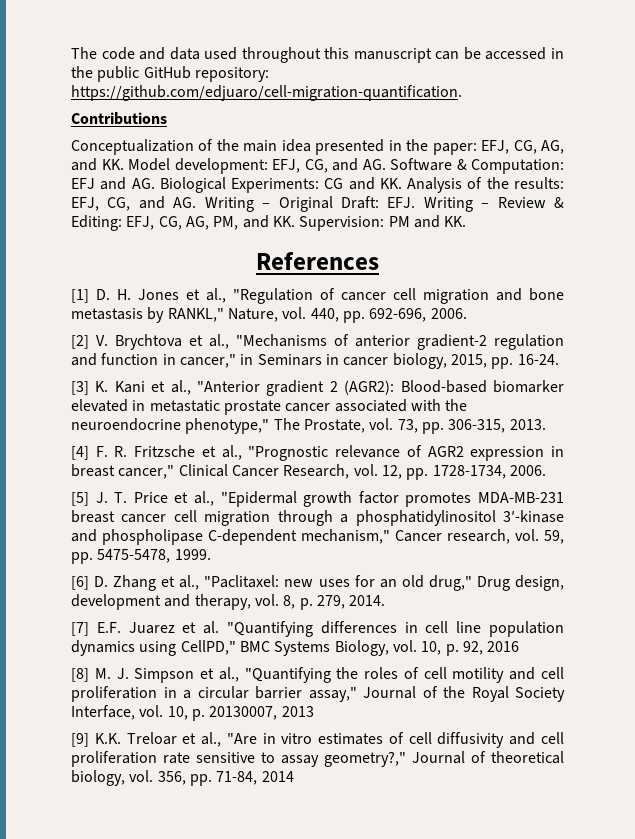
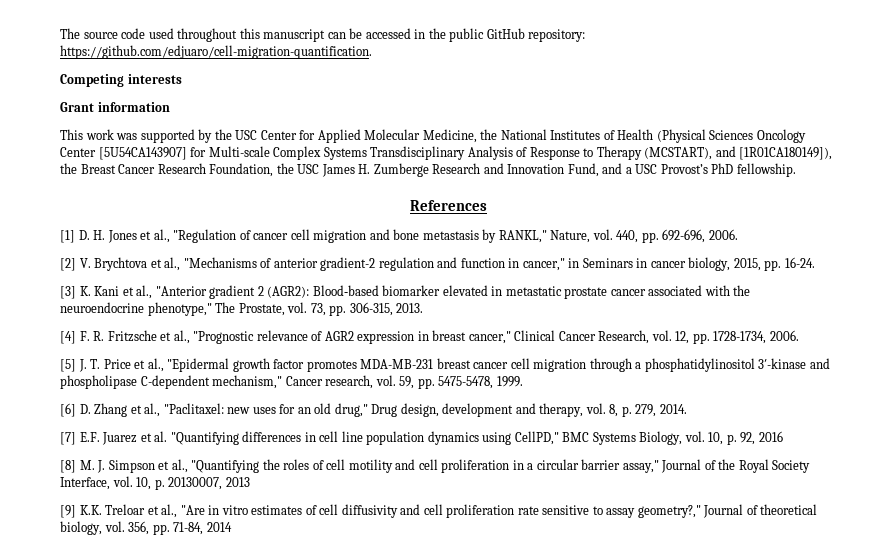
- The code and data used throughout this manuscript can be accessed in the public GitHub repository: https://github.com/edjuaro/cell-migration-quantification.
+ The source code used throughout this manuscript can be accessed in the public GitHub repository: https://github.com/edjuaro/cell-migration-quantification.
- Contributions
- Conceptualization of the main idea presented in the paper: EFJ, CG, AG, and KK. Model development: EFJ, CG, and AG. Software & Computation: EFJ and AG. Biological Experiments: CG and KK. Analysis of the results: EFJ, CG, and AG. Writing – Original Draft: EFJ. Writing – Review & Editing: EFJ, CG, AG, PM, and KK. Supervision: PM and KK.
+ Competing interests
+ Grant information
+ This work was supported by the USC Center for Applied Molecular Medicine, the National Institutes of Health (Physical Sciences Oncology Center [5U54CA143907] for Multi-scale Complex Systems Transdisciplinary Analysis of Response to Therapy (MCSTART), and [1R01CA180149]), the Breast Cancer Research Foundation, the USC James H. Zumberge Research and Innovation Fund, and a USC Provost’s PhD fellowship.

